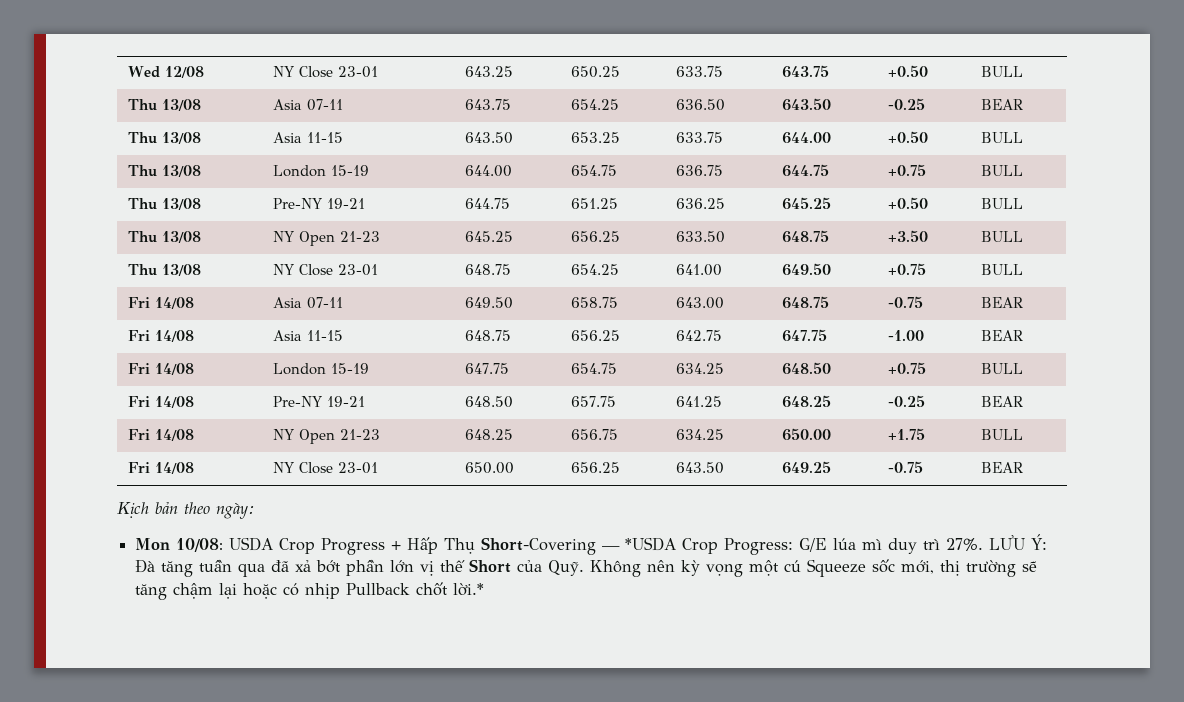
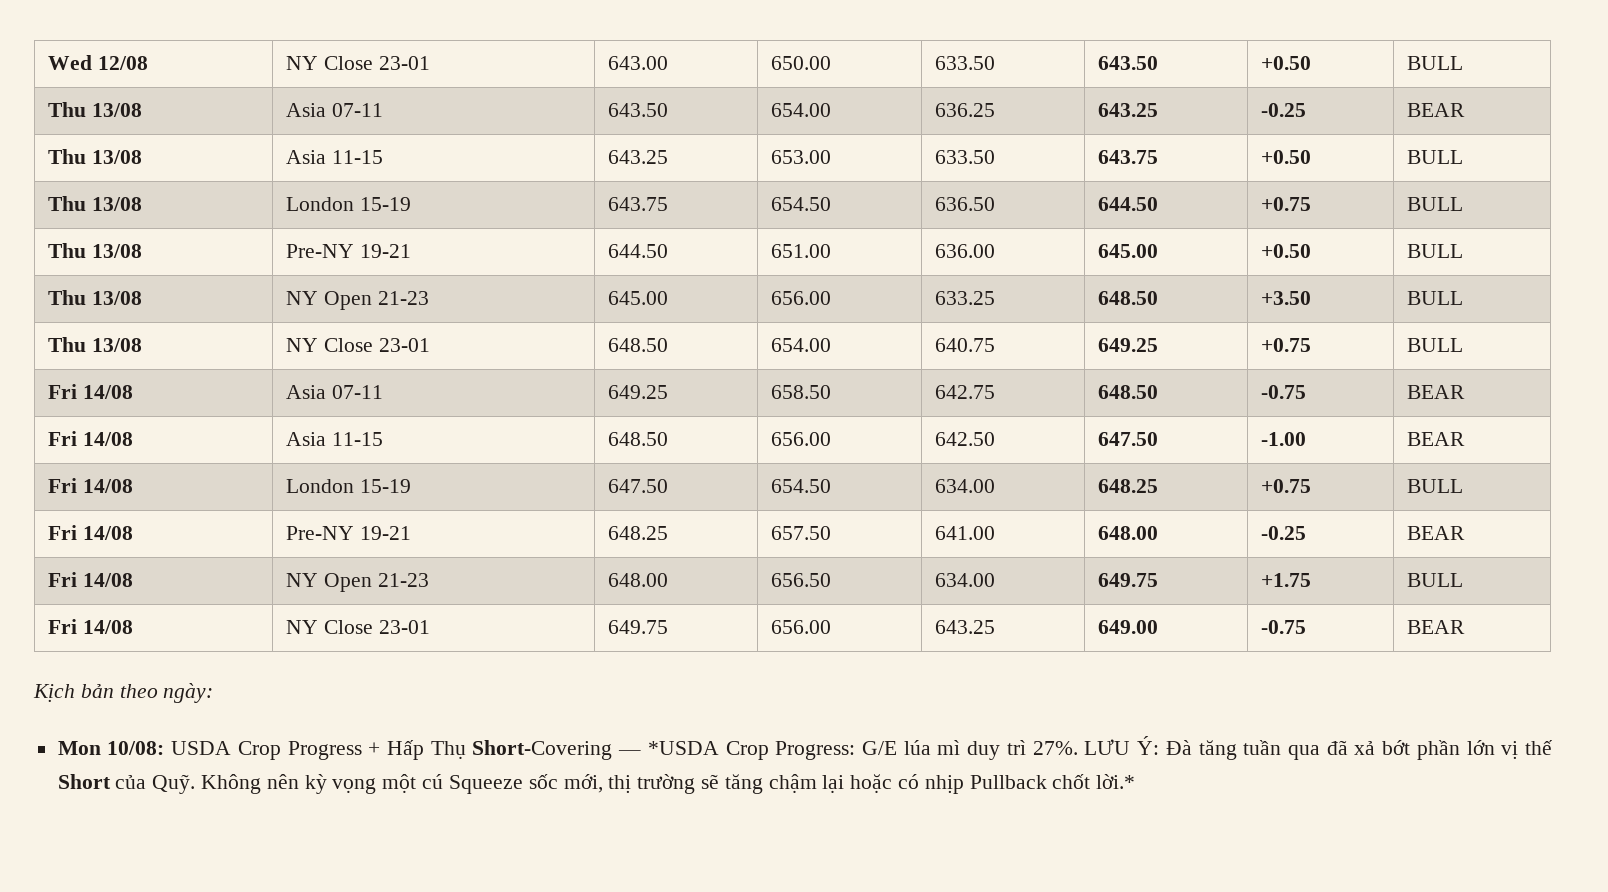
- Wed 12/08 | NY Close 23-01 | 643.25 | 650.25 | 633.75 | 643.75 | +0.50 | BULL
+ Wed 12/08 | NY Close 23-01 | 643.00 | 650.00 | 633.50 | 643.50 | +0.50 | BULL
- Thu 13/08 | Asia 07-11 | 643.75 | 654.25 | 636.50 | 643.50 | -0.25 | BEAR
+ Thu 13/08 | Asia 07-11 | 643.50 | 654.00 | 636.25 | 643.25 | -0.25 | BEAR
- Thu 13/08 | Asia 11-15 | 643.50 | 653.25 | 633.75 | 644.00 | +0.50 | BULL
+ Thu 13/08 | Asia 11-15 | 643.25 | 653.00 | 633.50 | 643.75 | +0.50 | BULL
- Thu 13/08 | London 15-19 | 644.00 | 654.75 | 636.75 | 644.75 | +0.75 | BULL
+ Thu 13/08 | London 15-19 | 643.75 | 654.50 | 636.50 | 644.50 | +0.75 | BULL
- Thu 13/08 | Pre-NY 19-21 | 644.75 | 651.25 | 636.25 | 645.25 | +0.50 | BULL
+ Thu 13/08 | Pre-NY 19-21 | 644.50 | 651.00 | 636.00 | 645.00 | +0.50 | BULL
- Thu 13/08 | NY Open 21-23 | 645.25 | 656.25 | 633.50 | 648.75 | +3.50 | BULL
+ Thu 13/08 | NY Open 21-23 | 645.00 | 656.00 | 633.25 | 648.50 | +3.50 | BULL
- Thu 13/08 | NY Close 23-01 | 648.75 | 654.25 | 641.00 | 649.50 | +0.75 | BULL
+ Thu 13/08 | NY Close 23-01 | 648.50 | 654.00 | 640.75 | 649.25 | +0.75 | BULL
- Fri 14/08 | Asia 07-11 | 649.50 | 658.75 | 643.00 | 648.75 | -0.75 | BEAR
+ Fri 14/08 | Asia 07-11 | 649.25 | 658.50 | 642.75 | 648.50 | -0.75 | BEAR
- Fri 14/08 | Asia 11-15 | 648.75 | 656.25 | 642.75 | 647.75 | -1.00 | BEAR
+ Fri 14/08 | Asia 11-15 | 648.50 | 656.00 | 642.50 | 647.50 | -1.00 | BEAR
- Fri 14/08 | London 15-19 | 647.75 | 654.75 | 634.25 | 648.50 | +0.75 | BULL
+ Fri 14/08 | London 15-19 | 647.50 | 654.50 | 634.00 | 648.25 | +0.75 | BULL
- Fri 14/08 | Pre-NY 19-21 | 648.50 | 657.75 | 641.25 | 648.25 | -0.25 | BEAR
+ Fri 14/08 | Pre-NY 19-21 | 648.25 | 657.50 | 641.00 | 648.00 | -0.25 | BEAR
- Fri 14/08 | NY Open 21-23 | 648.25 | 656.75 | 634.25 | 650.00 | +1.75 | BULL
+ Fri 14/08 | NY Open 21-23 | 648.00 | 656.50 | 634.00 | 649.75 | +1.75 | BULL
- Fri 14/08 | NY Close 23-01 | 650.00 | 656.25 | 643.50 | 649.25 | -0.75 | BEAR
+ Fri 14/08 | NY Close 23-01 | 649.75 | 656.00 | 643.25 | 649.00 | -0.75 | BEAR

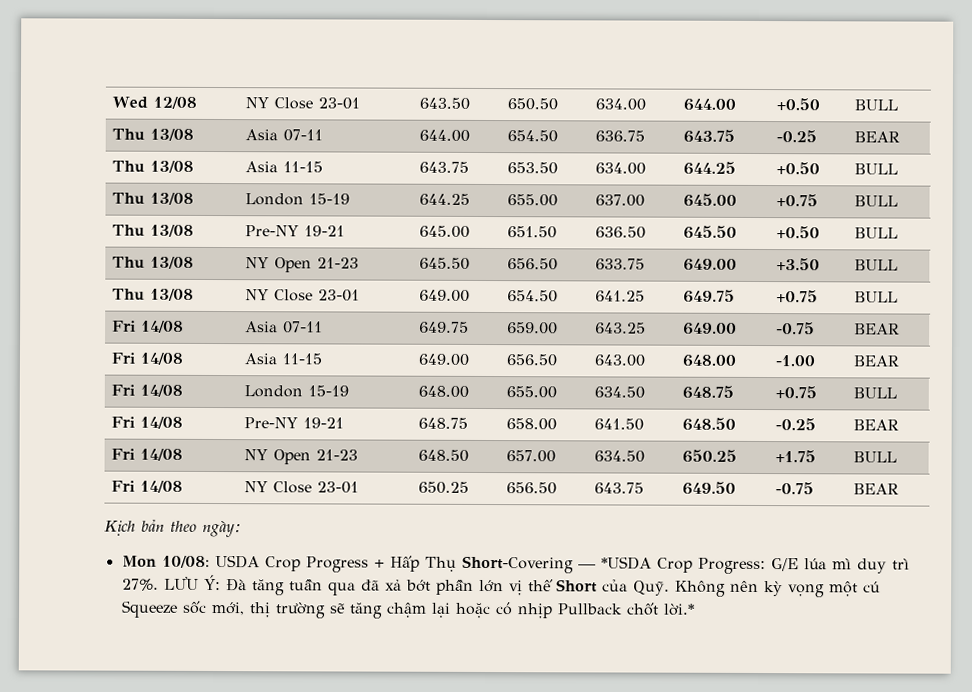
- Wed 12/08 | NY Close 23-01 | 643.00 | 650.00 | 633.50 | 643.50 | +0.50 | BULL
+ Wed 12/08 | NY Close 23-01 | 643.50 | 650.50 | 634.00 | 644.00 | +0.50 | BULL
- Thu 13/08 | Asia 07-11 | 643.50 | 654.00 | 636.25 | 643.25 | -0.25 | BEAR
+ Thu 13/08 | Asia 07-11 | 644.00 | 654.50 | 636.75 | 643.75 | -0.25 | BEAR
- Thu 13/08 | Asia 11-15 | 643.25 | 653.00 | 633.50 | 643.75 | +0.50 | BULL
+ Thu 13/08 | Asia 11-15 | 643.75 | 653.50 | 634.00 | 644.25 | +0.50 | BULL
- Thu 13/08 | London 15-19 | 643.75 | 654.50 | 636.50 | 644.50 | +0.75 | BULL
+ Thu 13/08 | London 15-19 | 644.25 | 655.00 | 637.00 | 645.00 | +0.75 | BULL
- Thu 13/08 | Pre-NY 19-21 | 644.50 | 651.00 | 636.00 | 645.00 | +0.50 | BULL
+ Thu 13/08 | Pre-NY 19-21 | 645.00 | 651.50 | 636.50 | 645.50 | +0.50 | BULL
- Thu 13/08 | NY Open 21-23 | 645.00 | 656.00 | 633.25 | 648.50 | +3.50 | BULL
+ Thu 13/08 | NY Open 21-23 | 645.50 | 656.50 | 633.75 | 649.00 | +3.50 | BULL
- Thu 13/08 | NY Close 23-01 | 648.50 | 654.00 | 640.75 | 649.25 | +0.75 | BULL
+ Thu 13/08 | NY Close 23-01 | 649.00 | 654.50 | 641.25 | 649.75 | +0.75 | BULL
- Fri 14/08 | Asia 07-11 | 649.25 | 658.50 | 642.75 | 648.50 | -0.75 | BEAR
+ Fri 14/08 | Asia 07-11 | 649.75 | 659.00 | 643.25 | 649.00 | -0.75 | BEAR
- Fri 14/08 | Asia 11-15 | 648.50 | 656.00 | 642.50 | 647.50 | -1.00 | BEAR
+ Fri 14/08 | Asia 11-15 | 649.00 | 656.50 | 643.00 | 648.00 | -1.00 | BEAR
- Fri 14/08 | London 15-19 | 647.50 | 654.50 | 634.00 | 648.25 | +0.75 | BULL
+ Fri 14/08 | London 15-19 | 648.00 | 655.00 | 634.50 | 648.75 | +0.75 | BULL
- Fri 14/08 | Pre-NY 19-21 | 648.25 | 657.50 | 641.00 | 648.00 | -0.25 | BEAR
+ Fri 14/08 | Pre-NY 19-21 | 648.75 | 658.00 | 641.50 | 648.50 | -0.25 | BEAR
- Fri 14/08 | NY Open 21-23 | 648.00 | 656.50 | 634.00 | 649.75 | +1.75 | BULL
+ Fri 14/08 | NY Open 21-23 | 648.50 | 657.00 | 634.50 | 650.25 | +1.75 | BULL
- Fri 14/08 | NY Close 23-01 | 649.75 | 656.00 | 643.25 | 649.00 | -0.75 | BEAR
+ Fri 14/08 | NY Close 23-01 | 650.25 | 656.50 | 643.75 | 649.50 | -0.75 | BEAR

